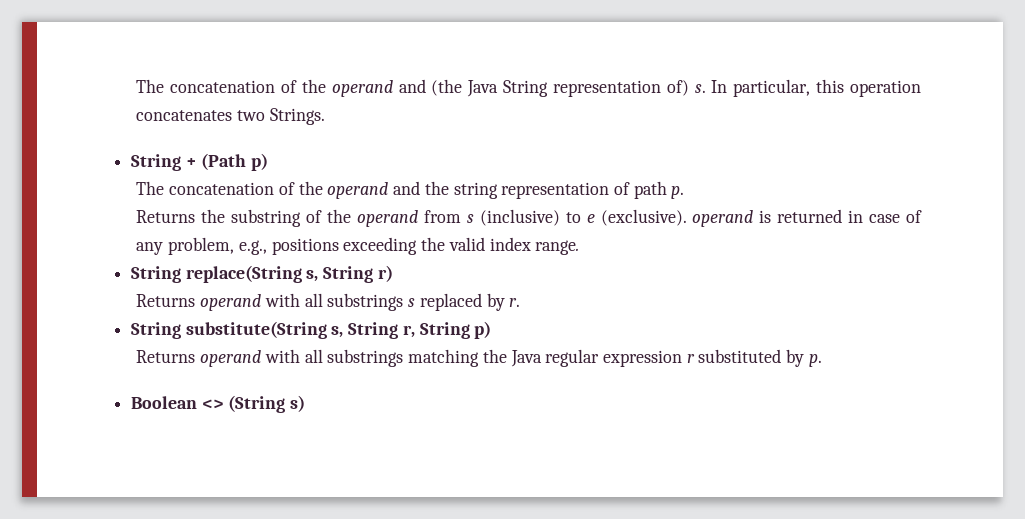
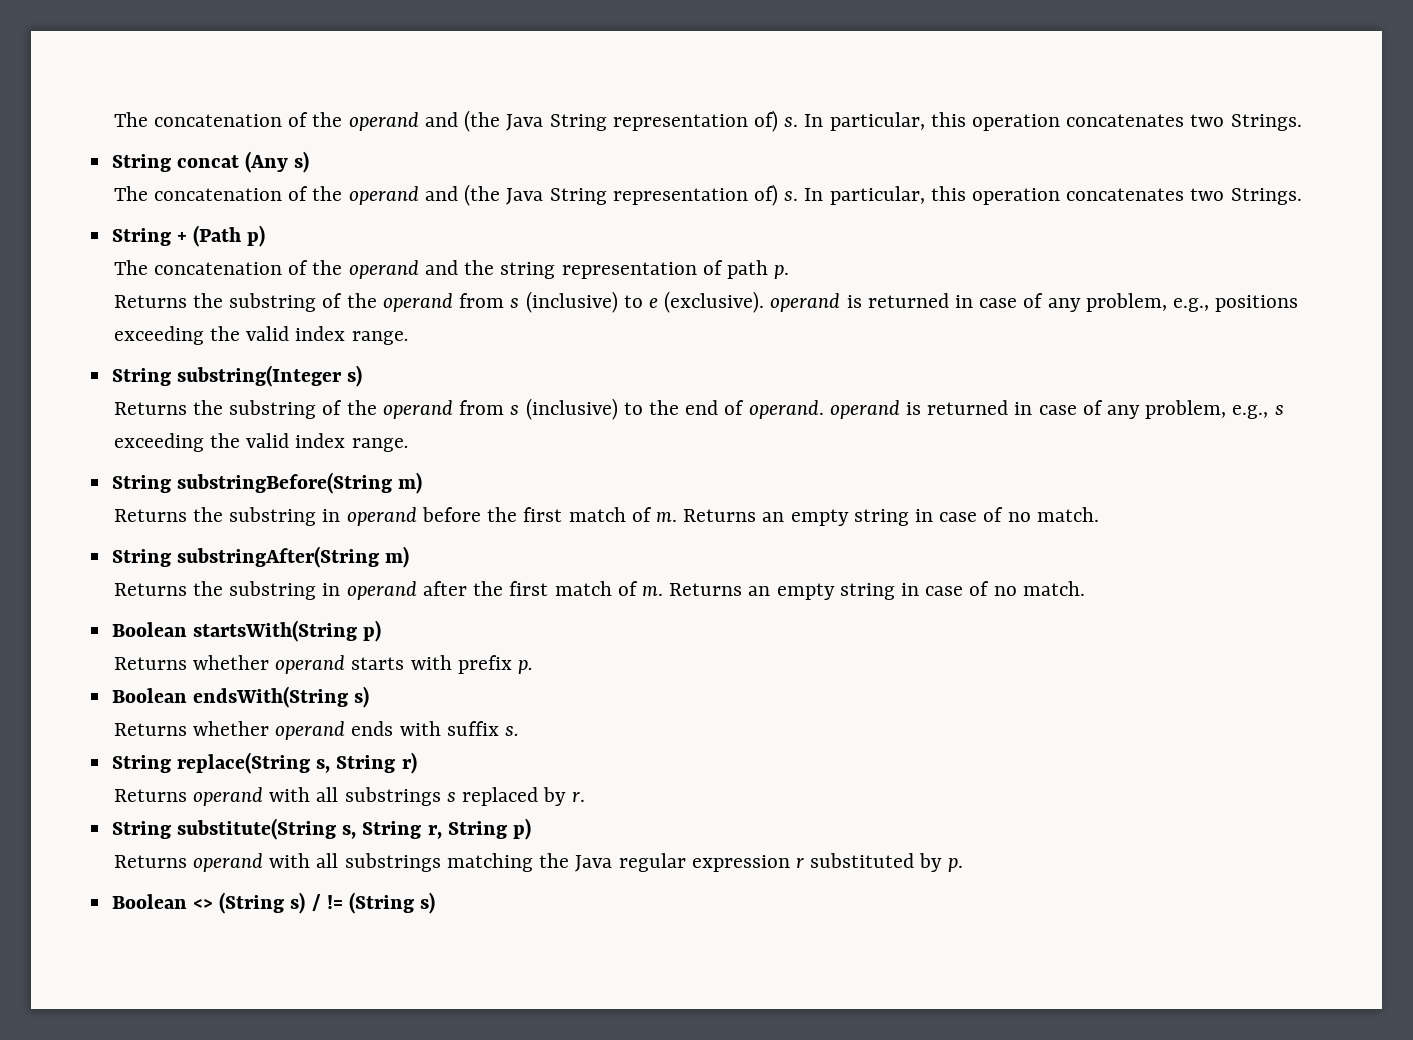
+ String concat (Any s)
+ The concatenation of the operand and (the Java String representation of) s. In particular, this operation concatenates two Strings.
+ String substring(Integer s)
+ Returns the substring of the operand from s (inclusive) to the end of operand. operand is returned in case of any problem, e.g., s exceeding the valid index range.
+ String substringBefore(String m)
+ Returns the substring in operand before the first match of m. Returns an empty string in case of no match.
+ String substringAfter(String m)
+ Returns the substring in operand after the first match of m. Returns an empty string in case of no match.
+ Boolean startsWith(String p)
+ Returns whether operand starts with prefix p.
+ Boolean endsWith(String s)
+ Returns whether operand ends with suffix s.
- Boolean <> (String s)
+ Boolean <> (String s) / != (String s)

